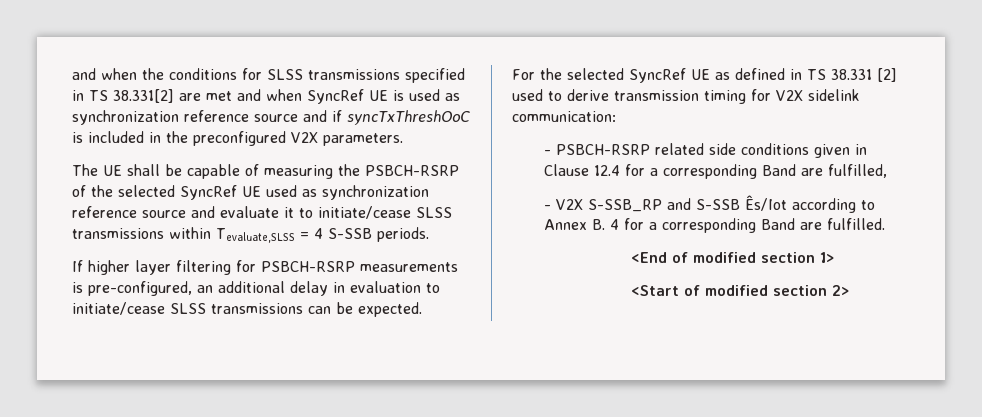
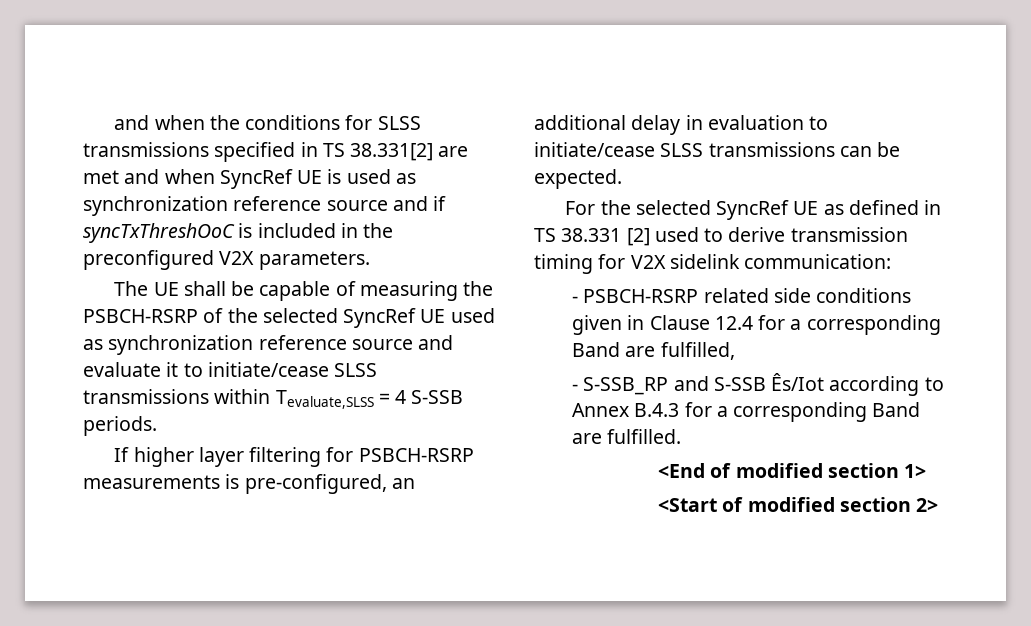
- - V2X S-SSB_RP and S-SSB Ês/Iot according to Annex B. 4 for a corresponding Band are fulfilled.
+ - S-SSB_RP and S-SSB Ês/Iot according to Annex B.4.3 for a corresponding Band are fulfilled.

